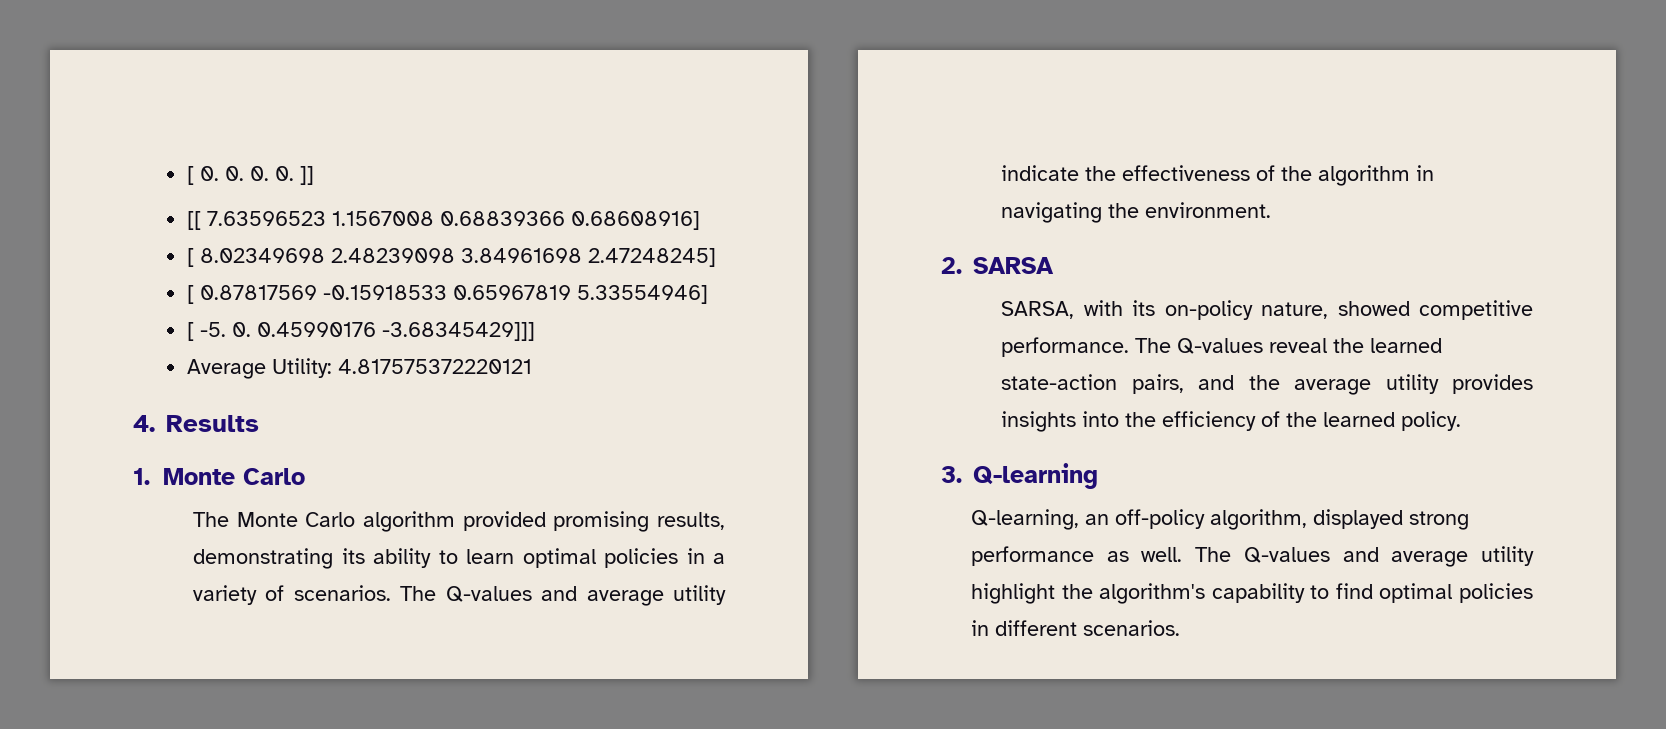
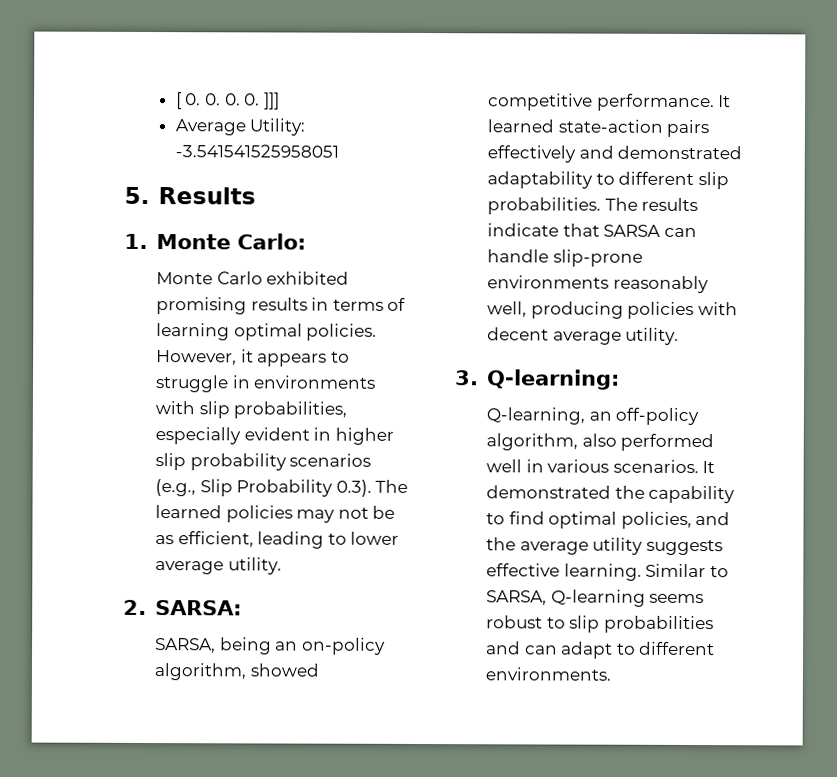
- [ 0. 0. 0. 0. ]]
- [[ 7.63596523 1.1567008 0.68839366 0.68608916]
- [ 8.02349698 2.48239098 3.84961698 2.47248245]
- [ 0.87817569 -0.15918533 0.65967819 5.33554946]
- [ -5. 0. 0.45990176 -3.68345429]]]
+ [ 0. 0. 0. 0. ]]]
- Average Utility: 4.817575372220121
- 4. Results
+ Average Utility: -3.541541525958051
+ 5. Results
- 1. Monte Carlo
- The Monte Carlo algorithm provided promising results, demonstrating its ability to learn optimal policies in a variety of scenarios. The Q-values and average utility indicate the effectiveness of the algorithm in navigating the environment.
+ 1. Monte Carlo:
+ Monte Carlo exhibited promising results in terms of learning optimal policies. However, it appears to struggle in environments with slip probabilities, especially evident in higher slip probability scenarios (e.g., Slip Probability 0.3). The learned policies may not be as efficient, leading to lower average utility.
- 2. SARSA
- SARSA, with its on-policy nature, showed competitive performance. The Q-values reveal the learned state-action pairs, and the average utility provides insights into the efficiency of the learned policy.
+ 2. SARSA:
+ SARSA, being an on-policy algorithm, showed competitive performance. It learned state-action pairs effectively and demonstrated adaptability to different slip probabilities. The results indicate that SARSA can handle slip-prone environments reasonably well, producing policies with decent average utility.
- 3. Q-learning
+ 3. Q-learning:
- Q-learning, an off-policy algorithm, displayed strong performance as well. The Q-values and average utility highlight the algorithm's capability to find optimal policies in different scenarios.
+ Q-learning, an off-policy algorithm, also performed well in various scenarios. It demonstrated the capability to find optimal policies, and the average utility suggests effective learning. Similar to SARSA, Q-learning seems robust to slip probabilities and can adapt to different environments.

